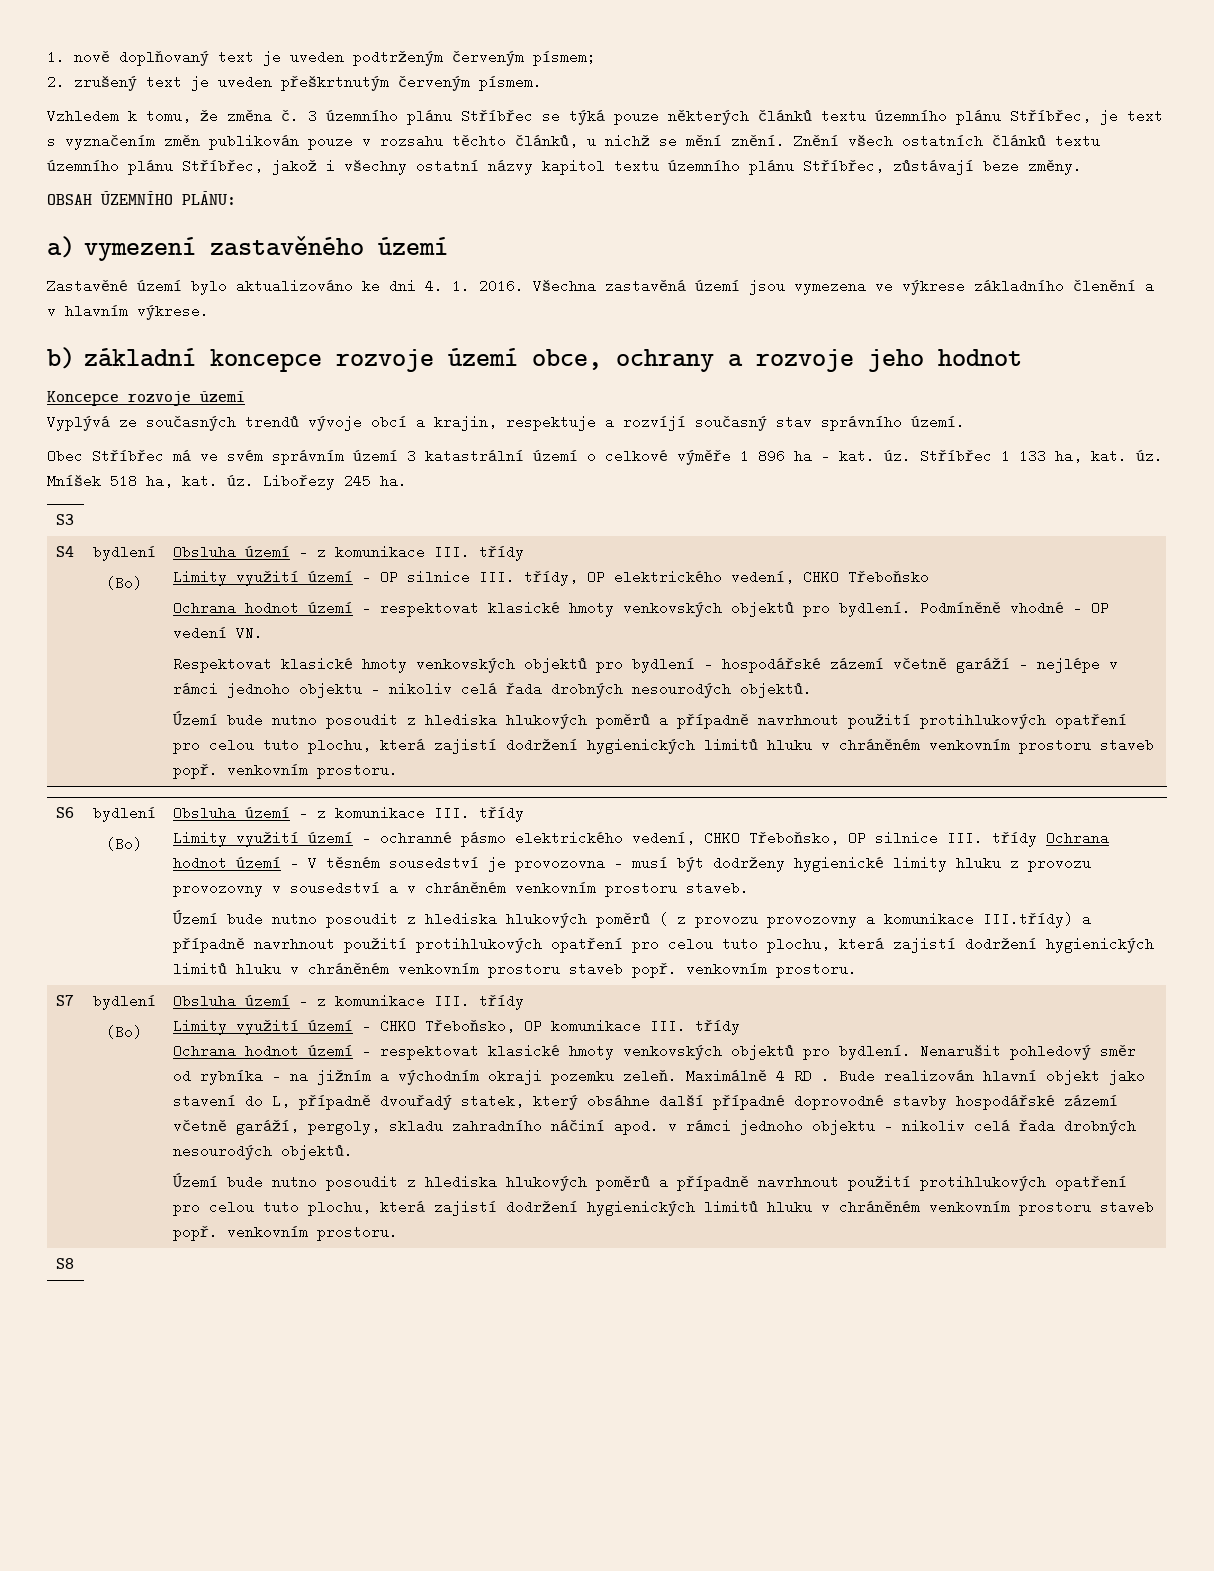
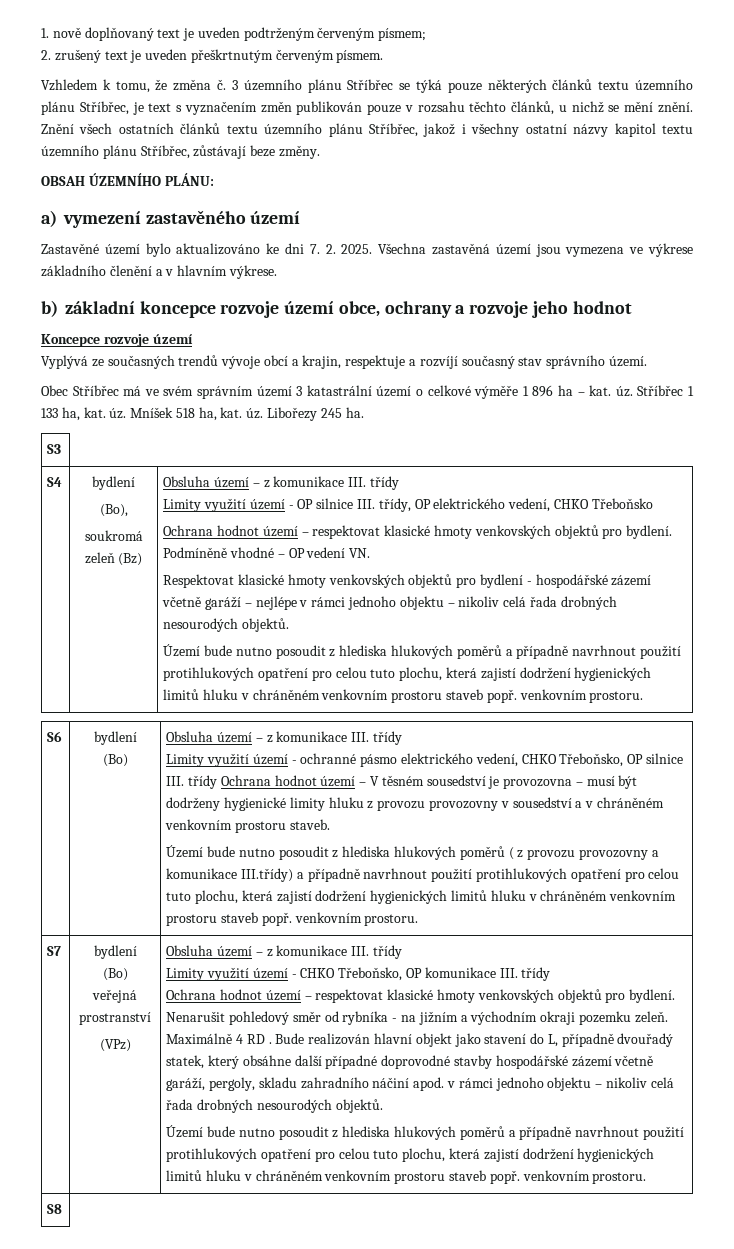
- Zastavěné území bylo aktualizováno ke dni 4. 1. 2016.
+ Zastavěné území bylo aktualizováno ke dni 7. 2. 2025.
  S4 | bydlení
- (Bo)
+ (Bo),
+ soukromá zeleň (Bz)
+ veřejná prostranství
+ (VPz)

